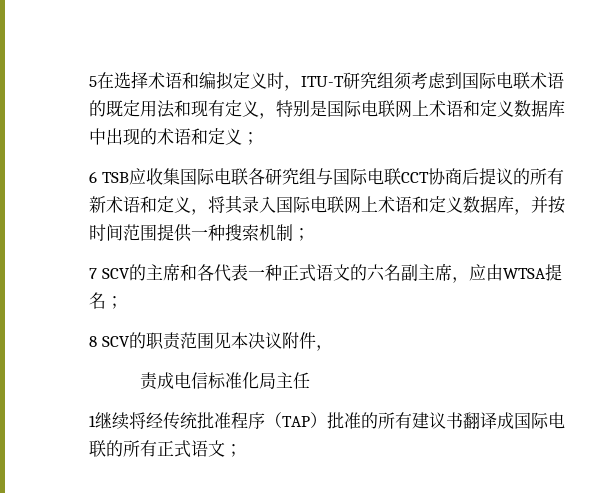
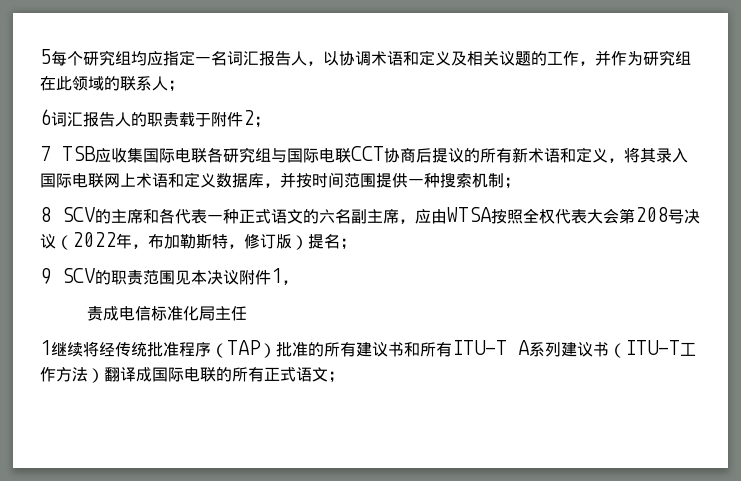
- 5在选择术语和编拟定义时，ITU-T研究组须考虑到国际电联术语的既定用法和现有定义，特别是国际电联网上术语和定义数据库中出现的术语和定义；
- 6 TSB应收集国际电联各研究组与国际电联CCT协商后提议的所有新术语和定义，将其录入国际电联网上术语和定义数据库，并按时间范围提供一种搜索机制；
+ 5每个研究组均应指定一名词汇报告人，以协调术语和定义及相关议题的工作，并作为研究组在此领域的联系人；
+ 6词汇报告人的职责载于附件2；
+ 7 TSB应收集国际电联各研究组与国际电联CCT协商后提议的所有新术语和定义，将其录入国际电联网上术语和定义数据库，并按时间范围提供一种搜索机制；
- 7 SCV的主席和各代表一种正式语文的六名副主席，应由WTSA提名；
+ 8 SCV的主席和各代表一种正式语文的六名副主席，应由WTSA按照全权代表大会第208号决议（2022年，布加勒斯特，修订版）提名；
- 8 SCV的职责范围见本决议附件，
+ 9 SCV的职责范围见本决议附件1，
- 1继续将经传统批准程序（TAP）批准的所有建议书翻译成国际电联的所有正式语文；
+ 1继续将经传统批准程序（TAP）批准的所有建议书和所有ITU-T A系列建议书（ITU-T工作方法）翻译成国际电联的所有正式语文；

